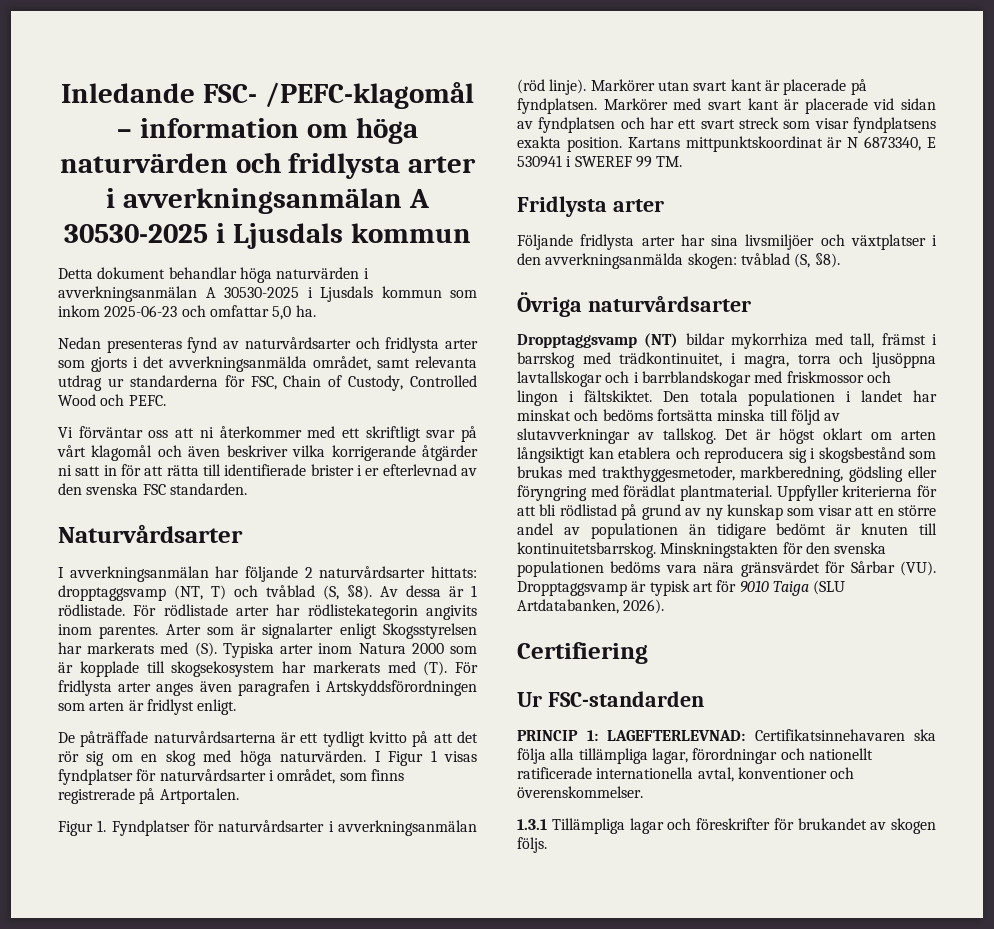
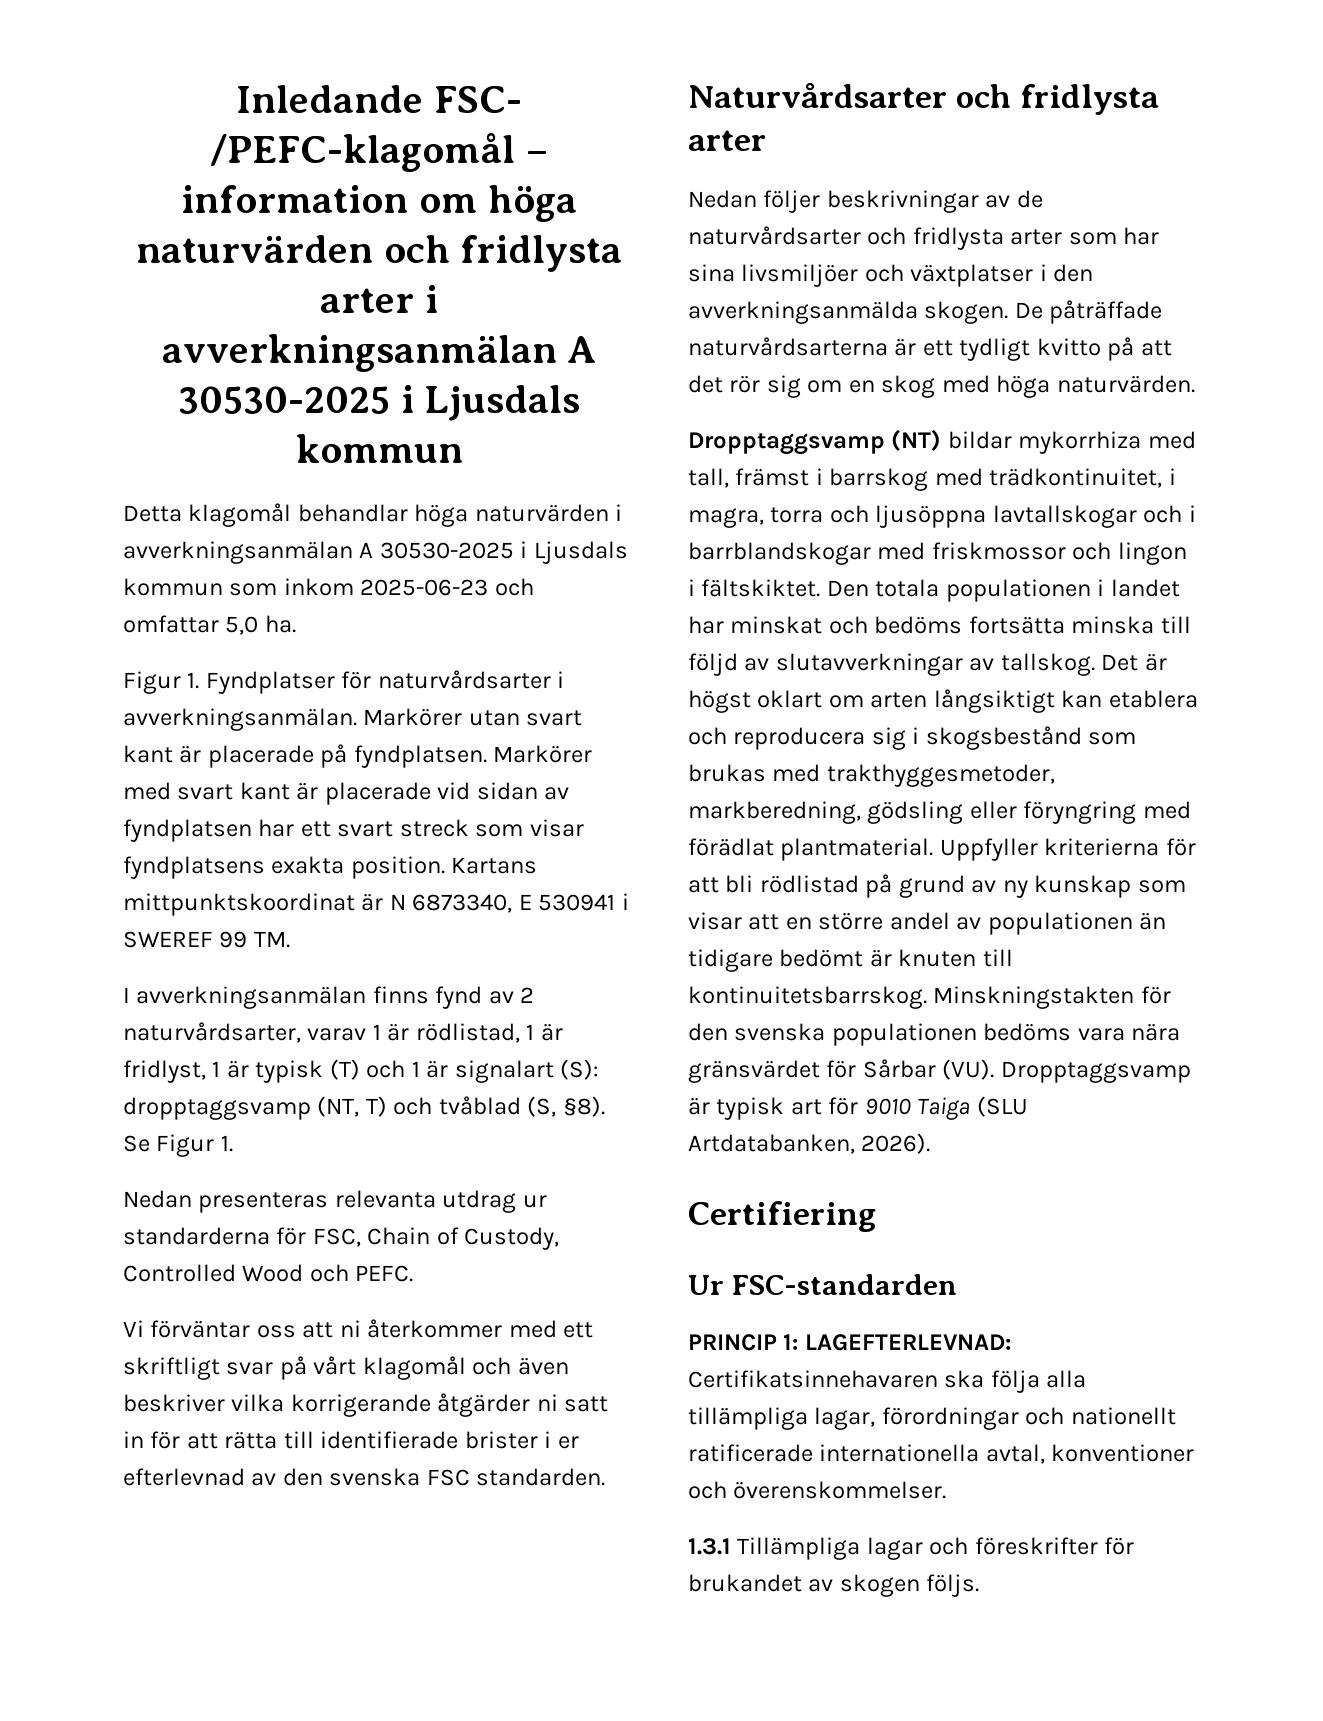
- Detta dokument behandlar höga naturvärden i avverkningsanmälan A 30530-2025 i Ljusdals kommun som inkom 2025-06-23 och omfattar 5,0 ha.
+ Detta klagomål behandlar höga naturvärden i avverkningsanmälan A 30530-2025 i Ljusdals kommun som inkom 2025-06-23 och omfattar 5,0 ha.
- Nedan presenteras fynd av naturvårdsarter och fridlysta arter som gjorts i det avverkningsanmälda området, samt relevanta utdrag ur standarderna för FSC, Chain of Custody, Controlled Wood och PEFC.
+ Figur 1. Fyndplatser för naturvårdsarter i avverkningsanmälan. Markörer utan svart kant är placerade på fyndplatsen. Markörer med svart kant är placerade vid sidan av fyndplatsen har ett svart streck som visar fyndplatsens exakta position. Kartans mittpunktskoordinat är N 6873340, E 530941 i SWEREF 99 TM.
+ I avverkningsanmälan finns fynd av 2 naturvårdsarter, varav 1 är rödlistad, 1 är fridlyst, 1 är typisk (T) och 1 är signalart (S): dropptaggsvamp (NT, T) och tvåblad (S, §8). Se Figur 1.
+ Nedan presenteras relevanta utdrag ur standarderna för FSC, Chain of Custody, Controlled Wood och PEFC.
- Naturvårdsarter
- I avverkningsanmälan har följande 2 naturvårdsarter hittats: dropptaggsvamp (NT, T) och tvåblad (S, §8). Av dessa är 1 rödlistade. För rödlistade arter har rödlistekategorin angivits inom parentes. Arter som är signalarter enligt Skogsstyrelsen har markerats med (S). Typiska arter inom Natura 2000 som är kopplade till skogsekosystem har markerats med (T). För fridlysta arter anges även paragrafen i Artskyddsförordningen som arten är fridlyst enligt.
- De påträffade naturvårdsarterna är ett tydligt kvitto på att det rör sig om en skog med höga naturvärden. I Figur 1 visas fyndplatser för naturvårdsarter i området, som finns registrerade på Artportalen.
- Figur 1. Fyndplatser för naturvårdsarter i avverkningsanmälan (röd linje). Markörer utan svart kant är placerade på fyndplatsen. Markörer med svart kant är placerade vid sidan av fyndplatsen och har ett svart streck som visar fyndplatsens exakta position. Kartans mittpunktskoordinat är N 6873340, E 530941 i SWEREF 99 TM.
- Fridlysta arter
- Följande fridlysta arter har sina livsmiljöer och växtplatser i den avverkningsanmälda skogen: tvåblad (S, §8).
- Övriga naturvårdsarter
+ Naturvårdsarter och fridlysta arter
+ Nedan följer beskrivningar av de naturvårdsarter och fridlysta arter som har sina livsmiljöer och växtplatser i den avverkningsanmälda skogen. De påträffade naturvårdsarterna är ett tydligt kvitto på att det rör sig om en skog med höga naturvärden.

